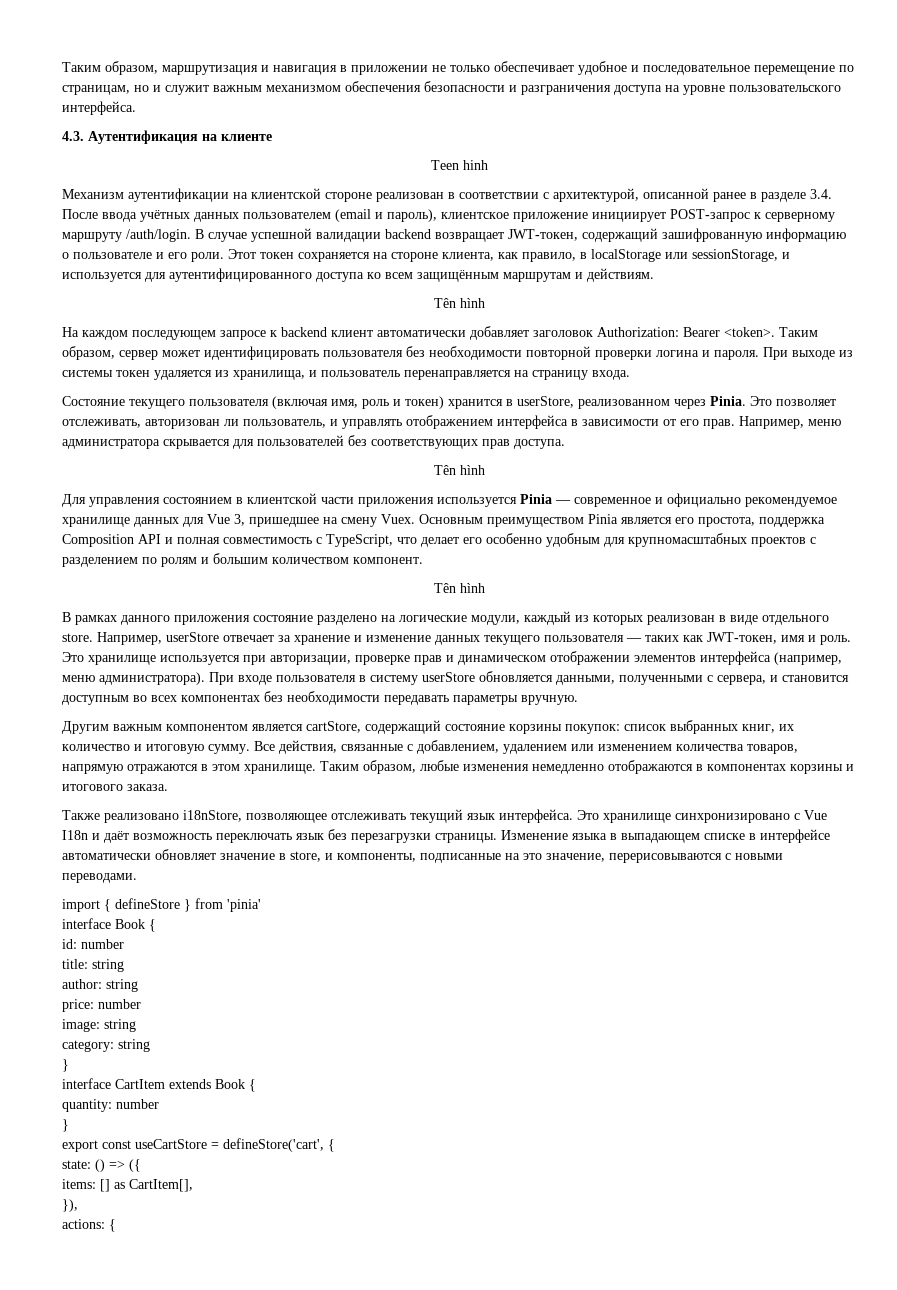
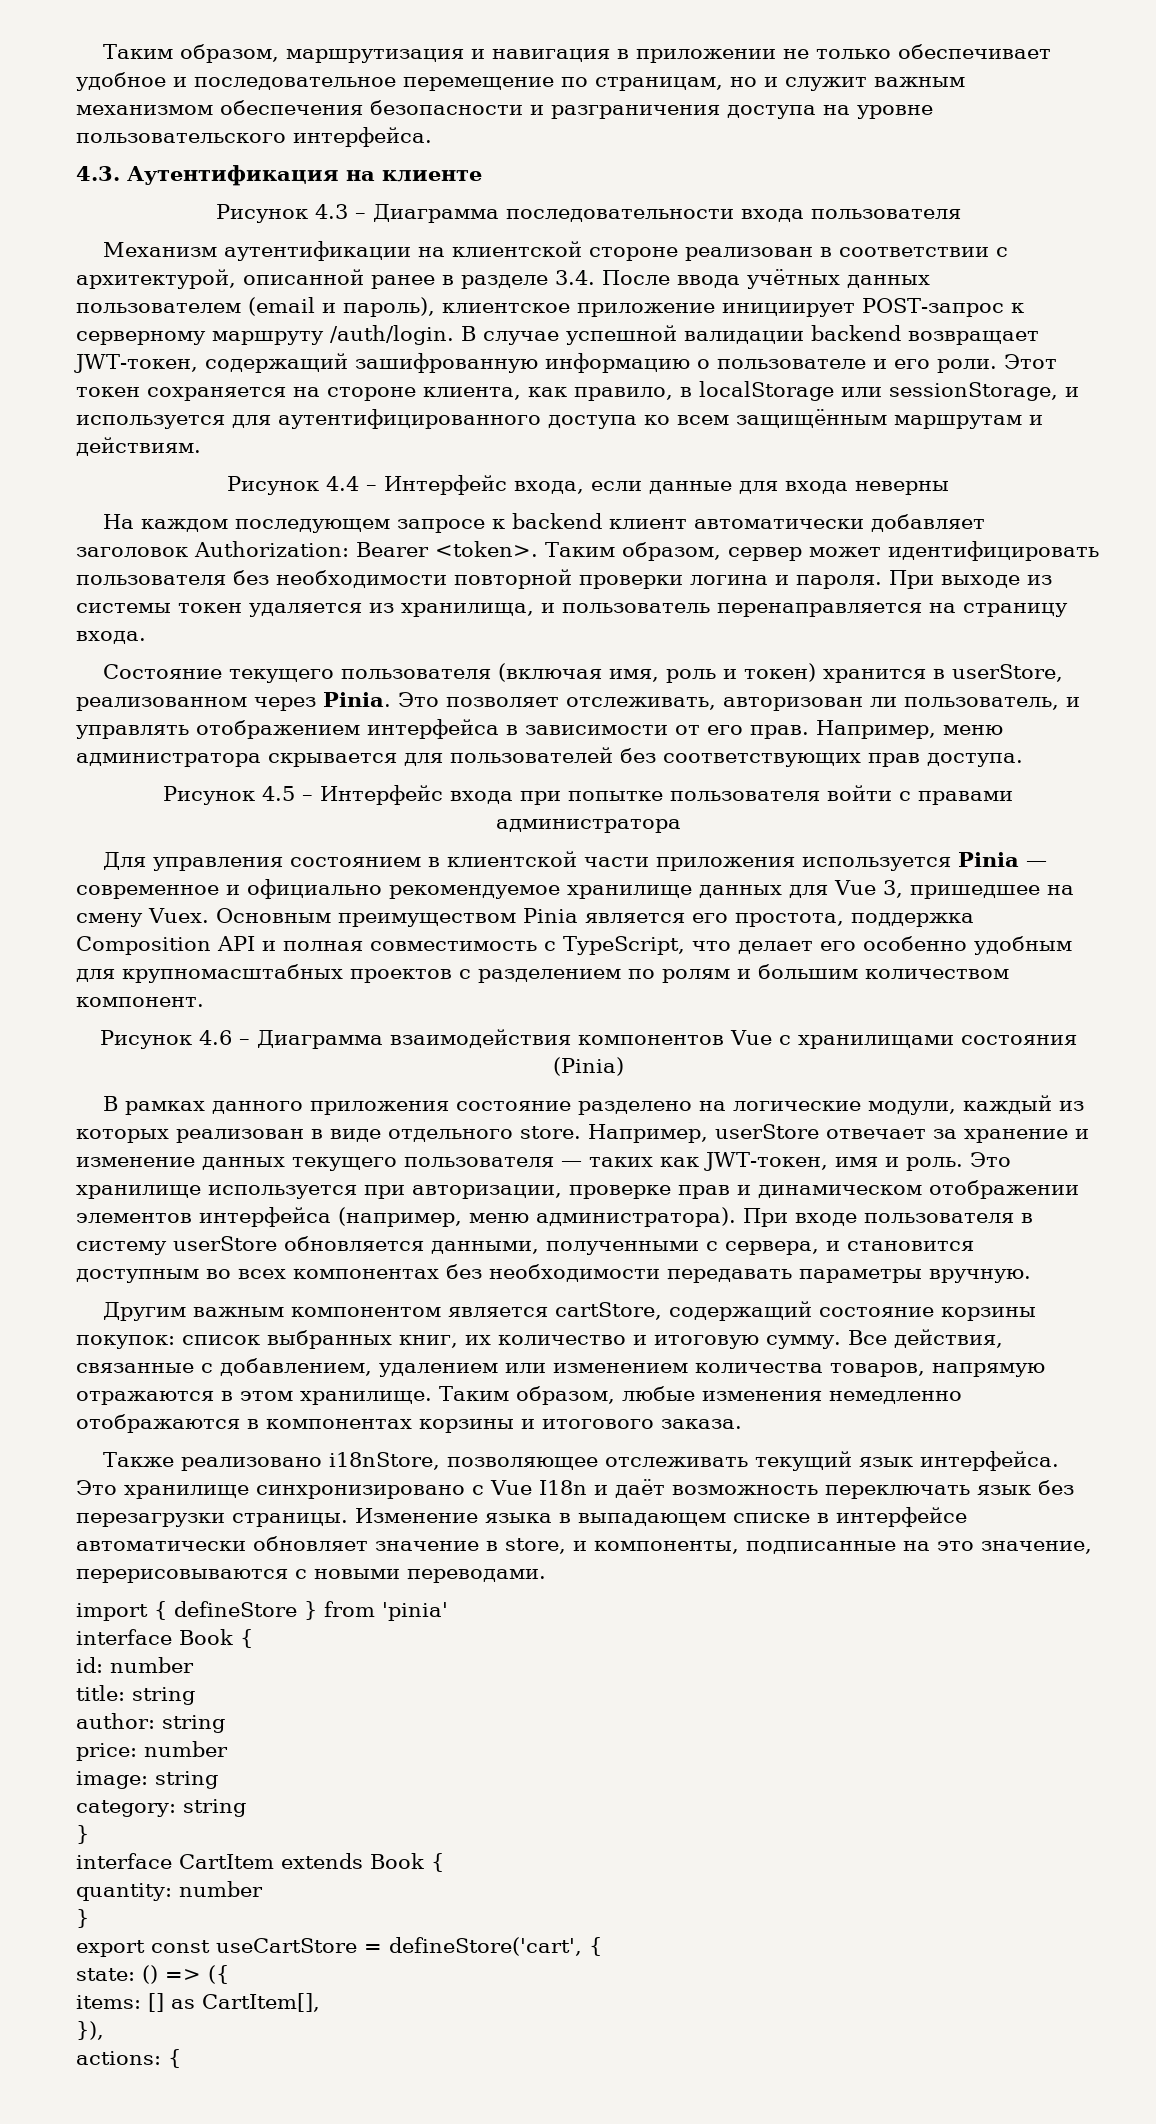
- Teen hinh
+ Рисунок 4.3 – Диаграмма последовательности входа пользователя
  Этот токен сохраняется на стороне клиента, как правило, в localStorage или sessionStorage, и используется для аутентифицированного доступа ко всем защищённым маршрутам и действиям.
- Tên hình
+ Рисунок 4.4 – Интерфейс входа, если данные для входа неверны
  Например, меню администратора скрывается для пользователей без соответствующих прав доступа.
- Tên hình
+ Рисунок 4.5 – Интерфейс входа при попытке пользователя войти с правами администратора
  Основным преимуществом Pinia является его простота, поддержка Composition API и полная совместимость с TypeScript, что делает его особенно удобным для крупномасштабных проектов с разделением по ролям и большим количеством компонент.
- Tên hình
+ Рисунок 4.6 – Диаграмма взаимодействия компонентов Vue с хранилищами состояния (Pinia)

